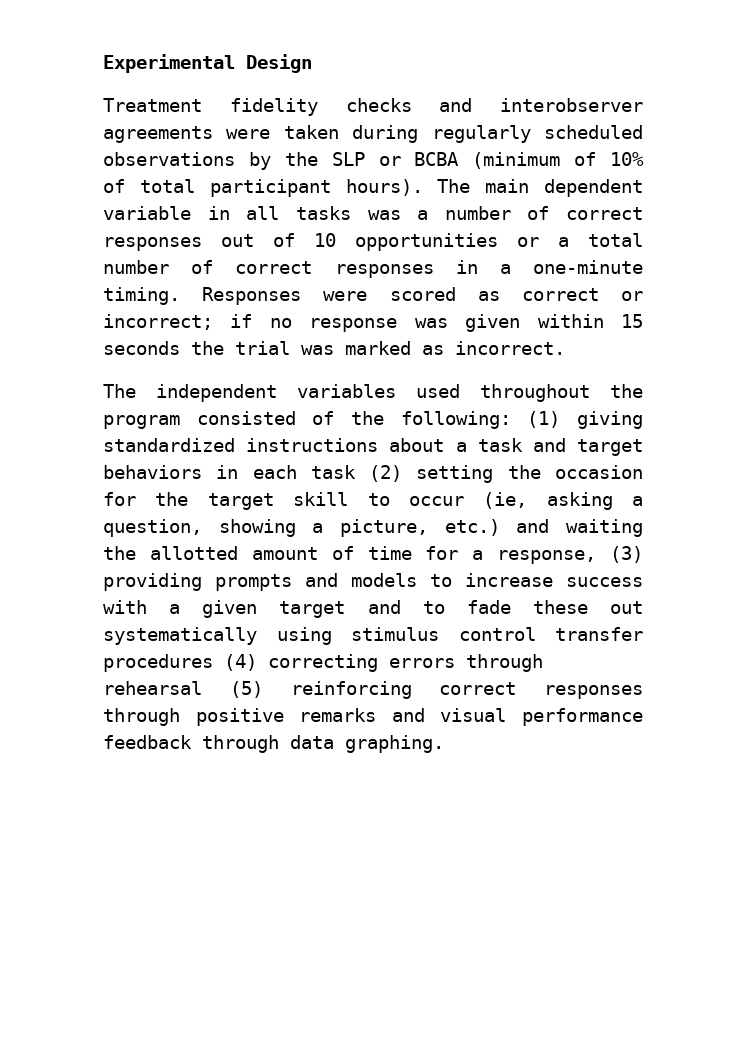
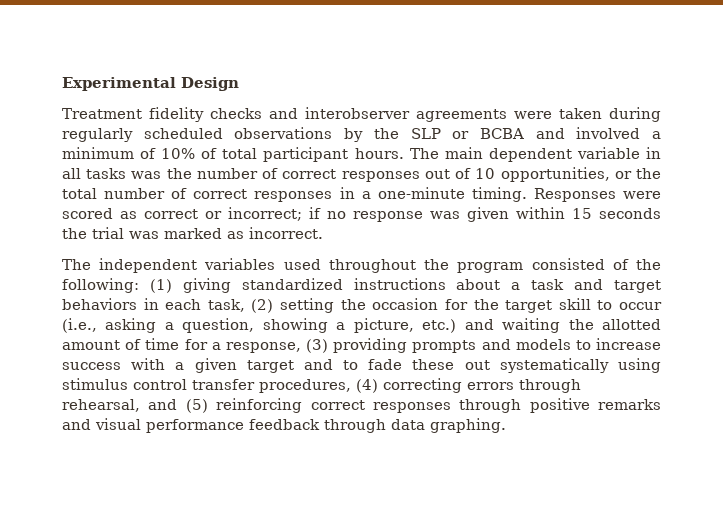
- Treatment fidelity checks and interobserver agreements were taken during regularly scheduled observations by the SLP or BCBA (minimum of 10% of total participant hours).
+ Treatment fidelity checks and interobserver agreements were taken during regularly scheduled observations by the SLP or BCBA and involved a minimum of 10% of total participant hours.
- The main dependent variable in all tasks was a number of correct responses out of 10 opportunities or a total number of correct responses in a one-minute timing.
+ The main dependent variable in all tasks was the number of correct responses out of 10 opportunities, or the total number of correct responses in a one-minute timing.
- (1) giving standardized instructions about a task and target behaviors in each task (2) setting the occasion for the target skill to occur (ie, asking a question, showing a picture, etc.) and waiting the allotted amount of time for a response, (3) providing prompts and models to increase success with a given target and to fade these out systematically using stimulus control transfer procedures (4) correcting errors through rehearsal (5) reinforcing correct responses through positive remarks and visual performance feedback through data graphing.
+ (1) giving standardized instructions about a task and target behaviors in each task, (2) setting the occasion for the target skill to occur (i.e., asking a question, showing a picture, etc.) and waiting the allotted amount of time for a response, (3) providing prompts and models to increase success with a given target and to fade these out systematically using stimulus control transfer procedures, (4) correcting errors through rehearsal, and (5) reinforcing correct responses through positive remarks and visual performance feedback through data graphing.

